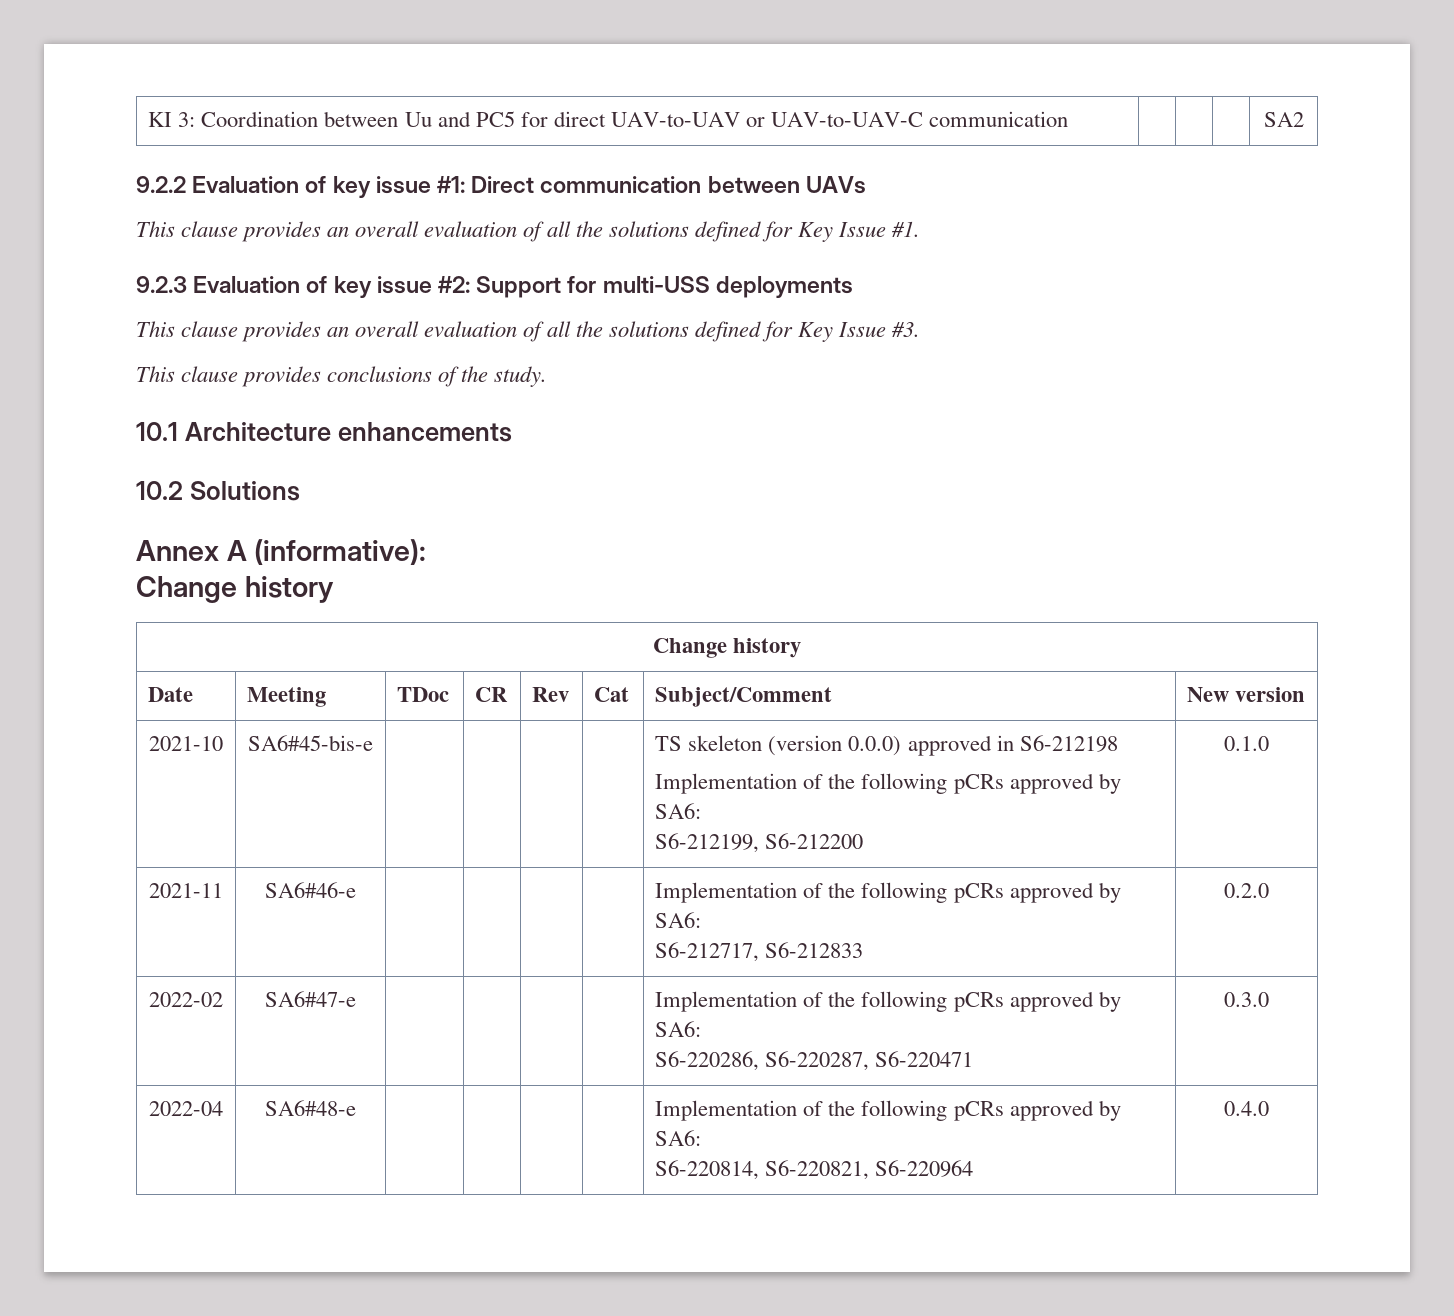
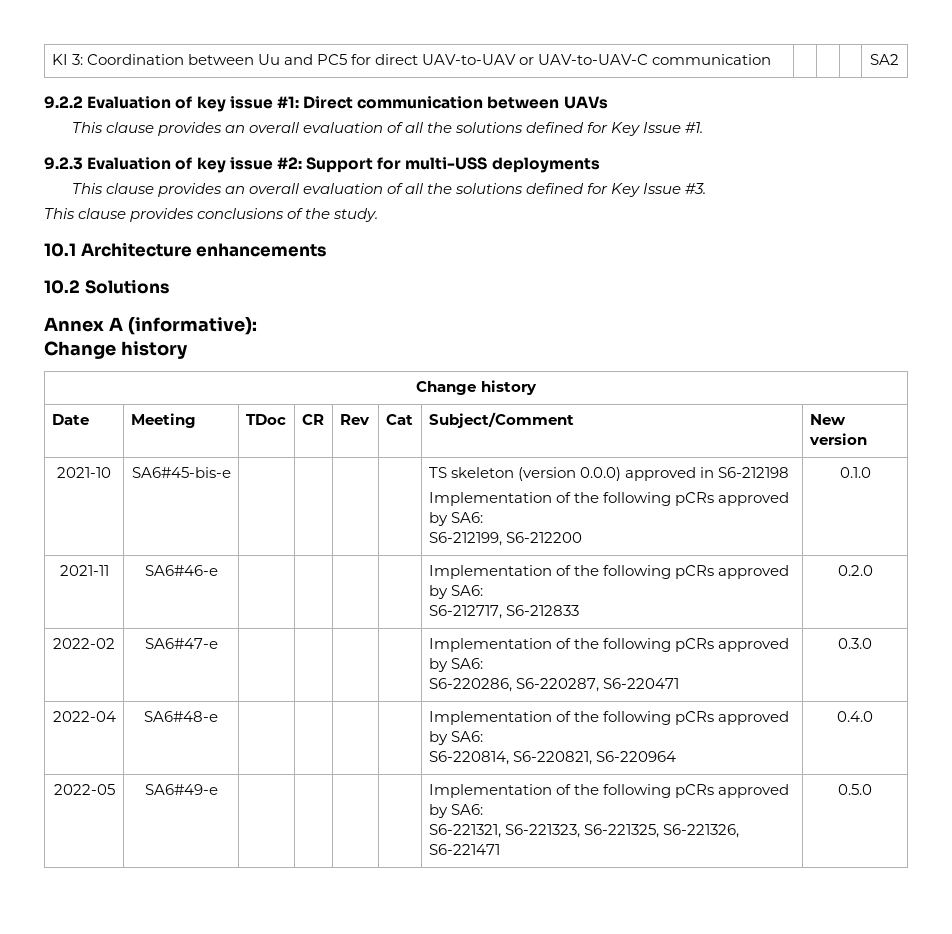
+ 2022-05 | SA6#49-e | | | | | Implementation of the following pCRs approved by SA6:
+ S6-221321, S6-221323, S6-221325, S6-221326, S6-221471 | 0.5.0

